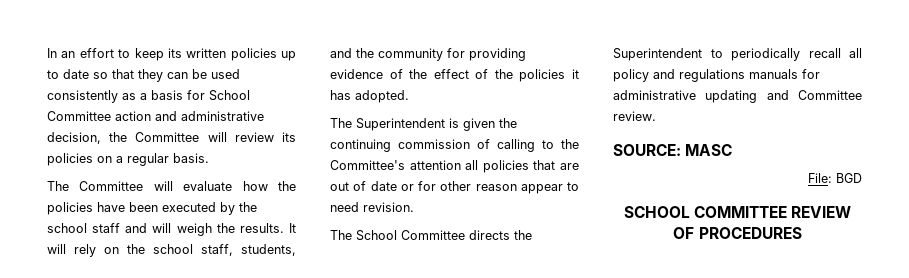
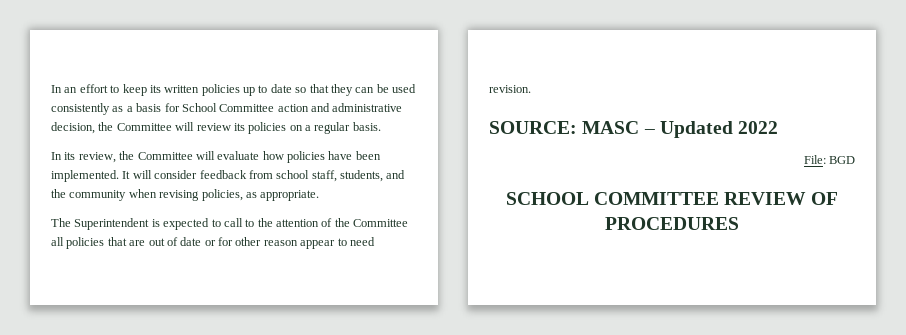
- The Committee will evaluate how the policies have been executed by the school staff and will weigh the results. It will rely on the school staff, students, and the community for providing evidence of the effect of the policies it has adopted.
- The Superintendent is given the continuing commission of calling to the Committee's attention all policies that are out of date or for other reason appear to need revision.
+ In its review, the Committee will evaluate how policies have been implemented. It will consider feedback from school staff, students, and the community when revising policies, as appropriate.
+ The Superintendent is expected to call to the attention of the Committee all policies that are out of date or for other reason appear to need revision.
- The School Committee directs the Superintendent to periodically recall all policy and regulations manuals for administrative updating and Committee review.
- SOURCE: MASC
+ SOURCE: MASC – Updated 2022

